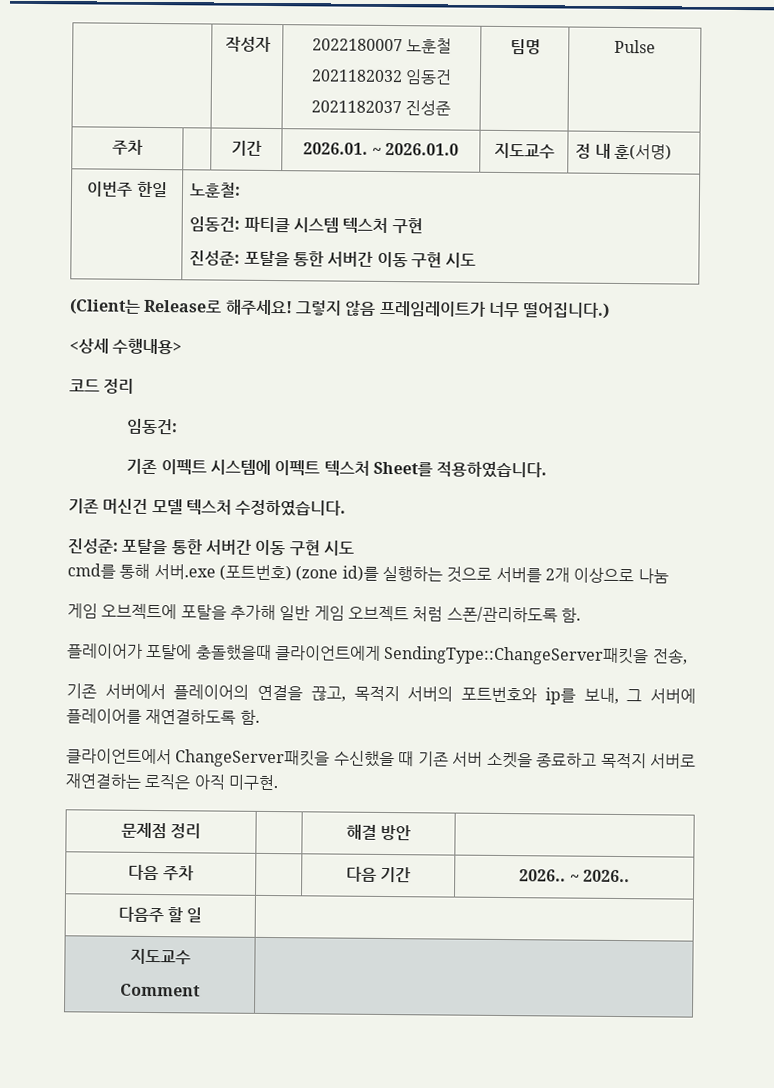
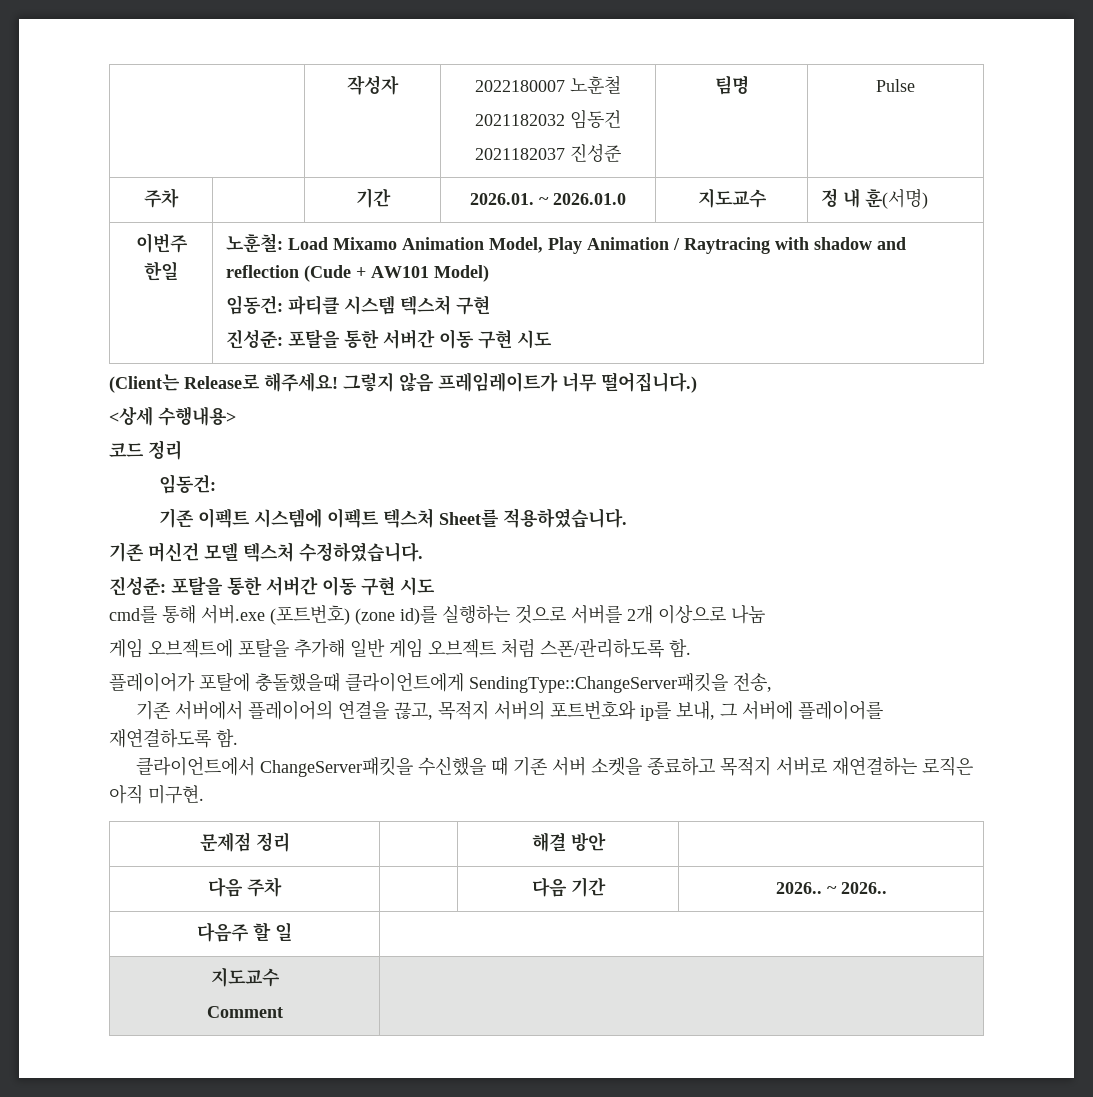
- 이번주 한일 | 노훈철:
+ 이번주 한일 | 노훈철: Load Mixamo Animation Model, Play Animation / Raytracing with shadow and reflection (Cude + AW101 Model)

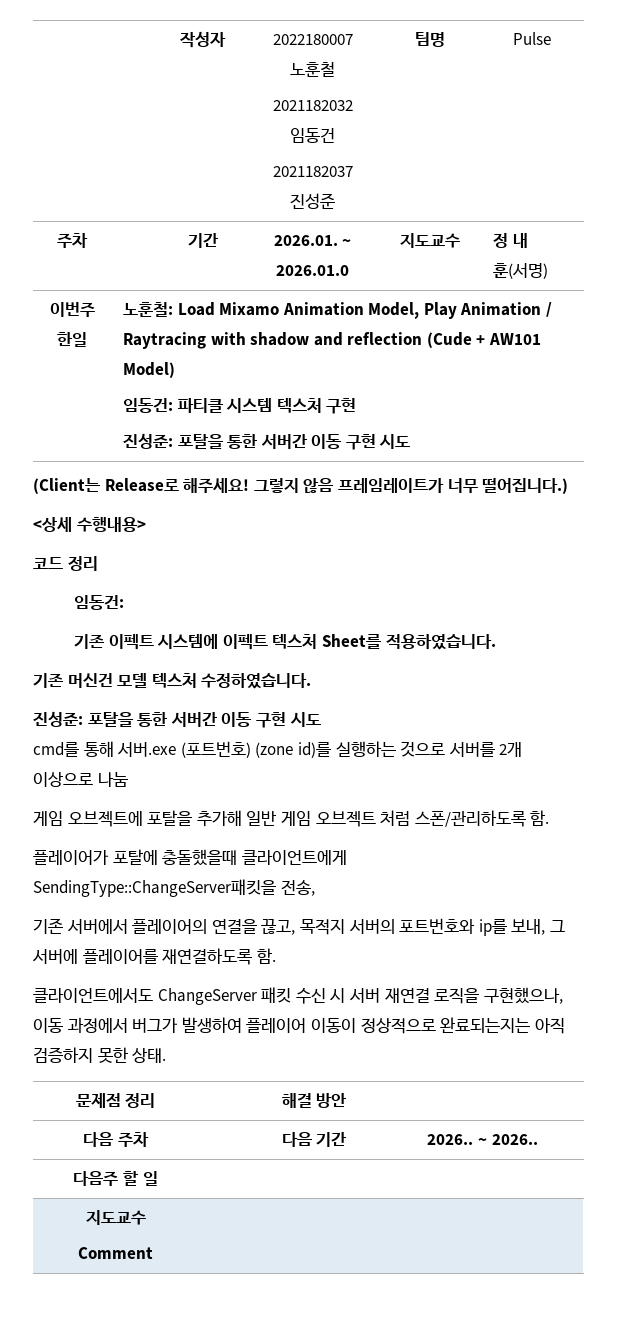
- 클라이언트에서 ChangeServer패킷을 수신했을 때 기존 서버 소켓을 종료하고 목적지 서버로 재연결하는 로직은 아직 미구현.
+ 클라이언트에서도 ChangeServer 패킷 수신 시 서버 재연결 로직을 구현했으나, 이동 과정에서 버그가 발생하여 플레이어 이동이 정상적으로 완료되는지는 아직 검증하지 못한 상태.

